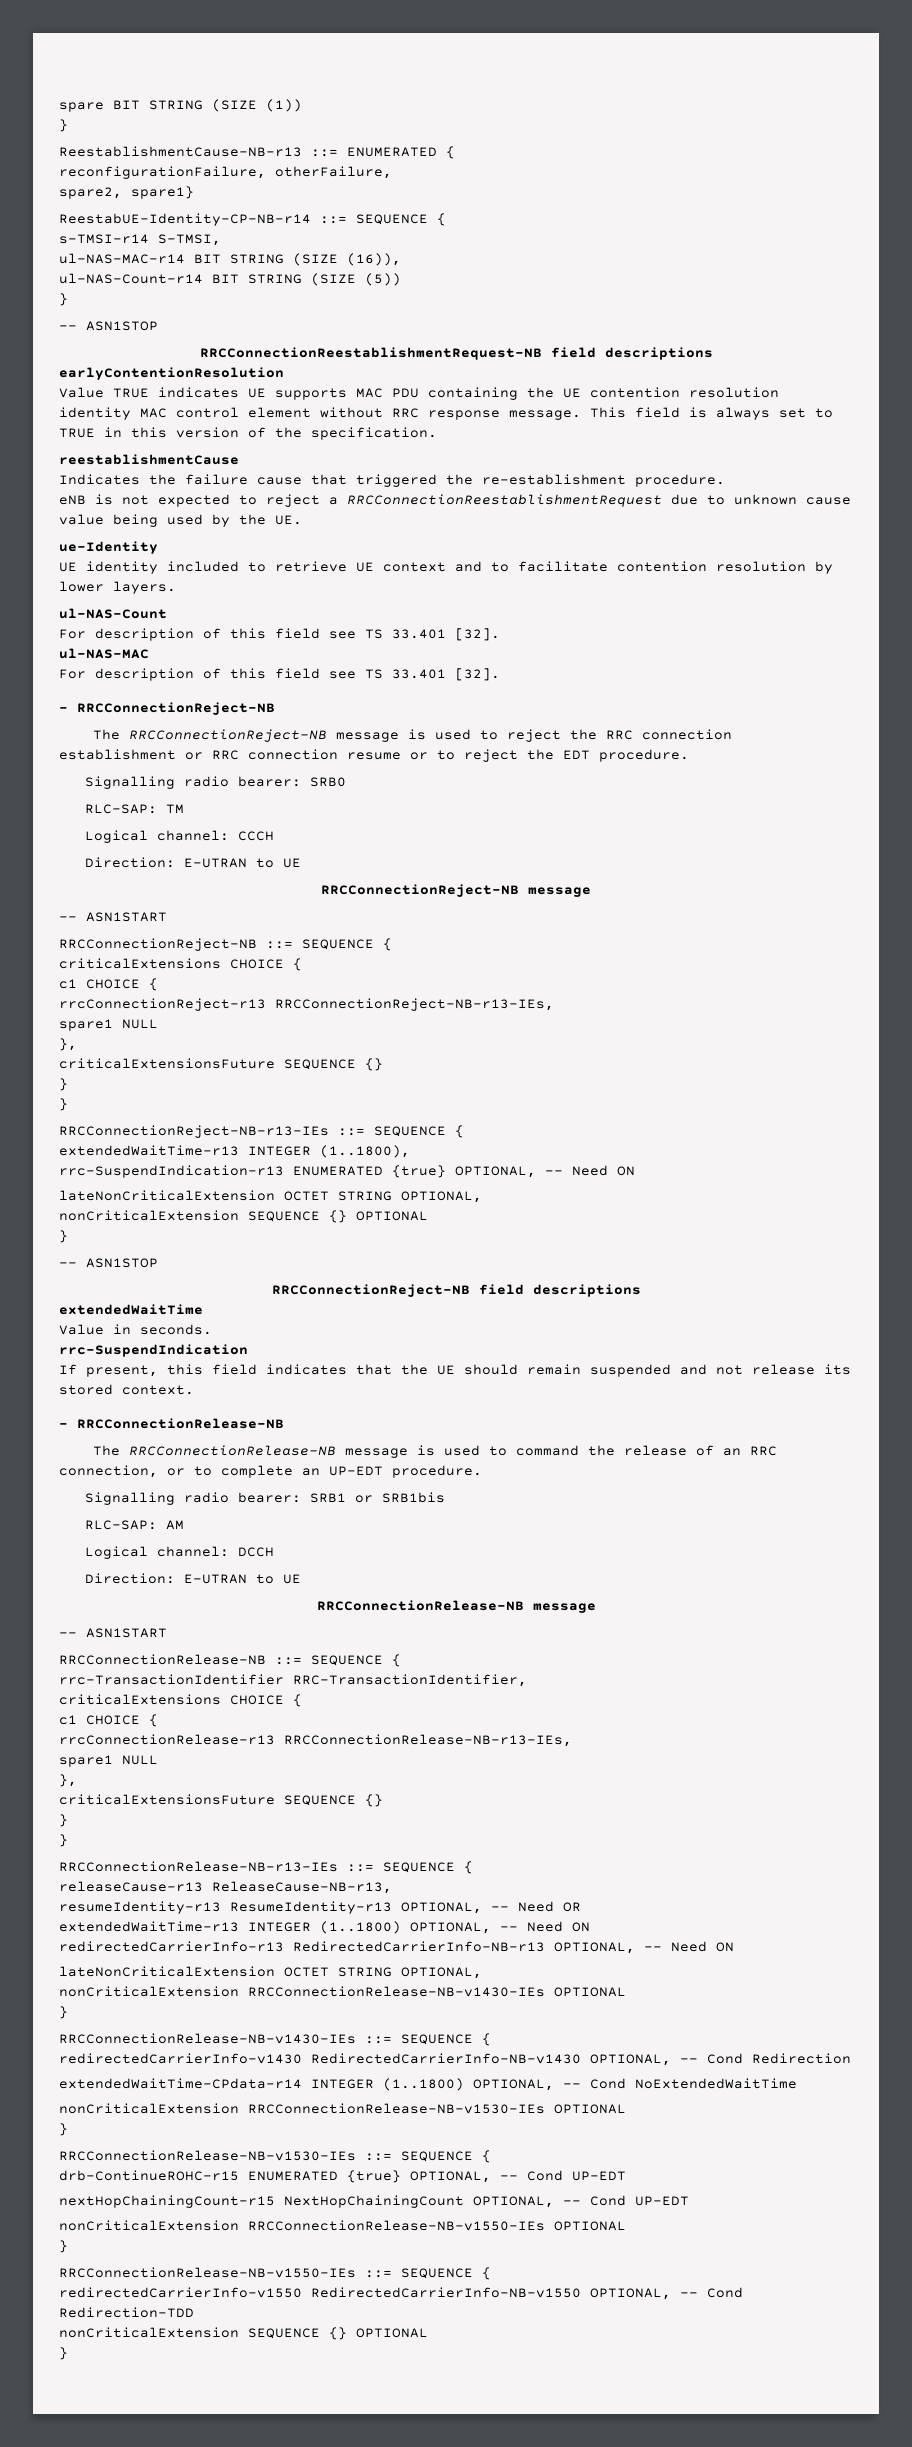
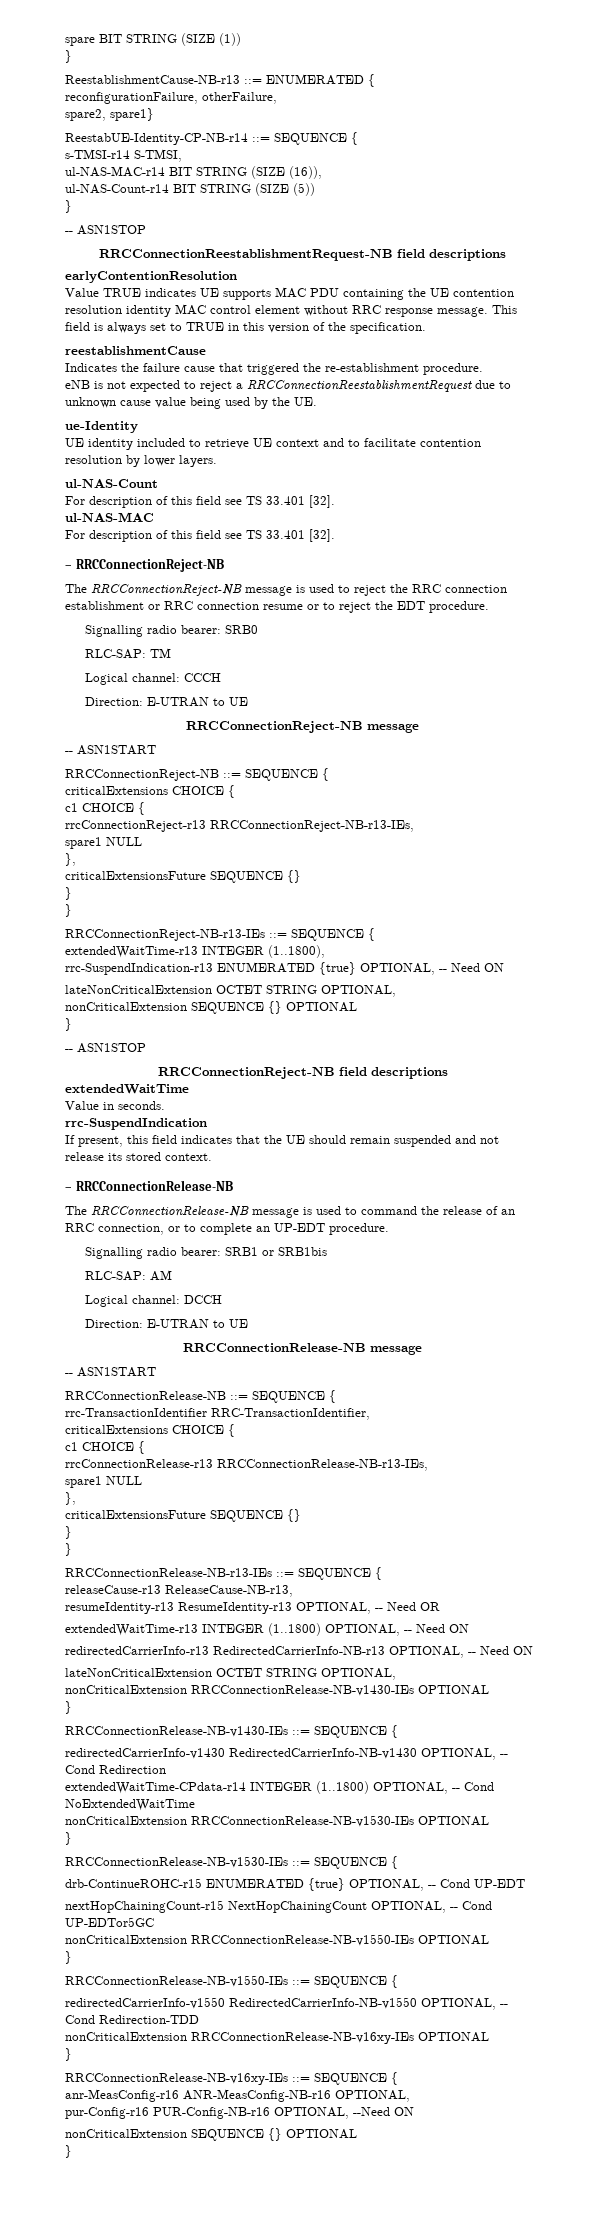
- nextHopChainingCount-r15 NextHopChainingCount OPTIONAL, -- Cond UP-EDT
+ nextHopChainingCount-r15 NextHopChainingCount OPTIONAL, -- Cond UP-EDTor5GC
+ nonCriticalExtension RRCConnectionRelease-NB-v16xy-IEs OPTIONAL
+ }
+ RRCConnectionRelease-NB-v16xy-IEs ::= SEQUENCE {
+ anr-MeasConfig-r16 ANR-MeasConfig-NB-r16 OPTIONAL,
+ pur-Config-r16 PUR-Config-NB-r16 OPTIONAL, --Need ON

